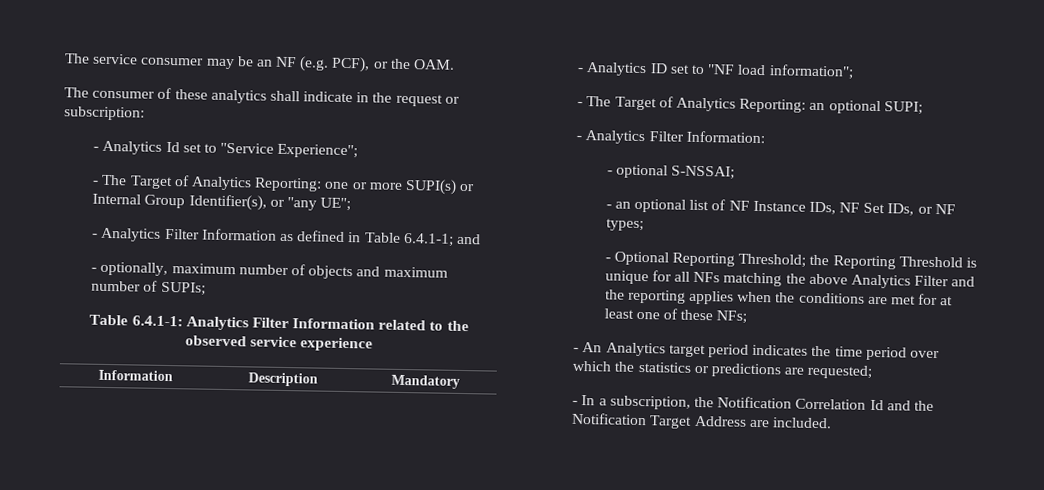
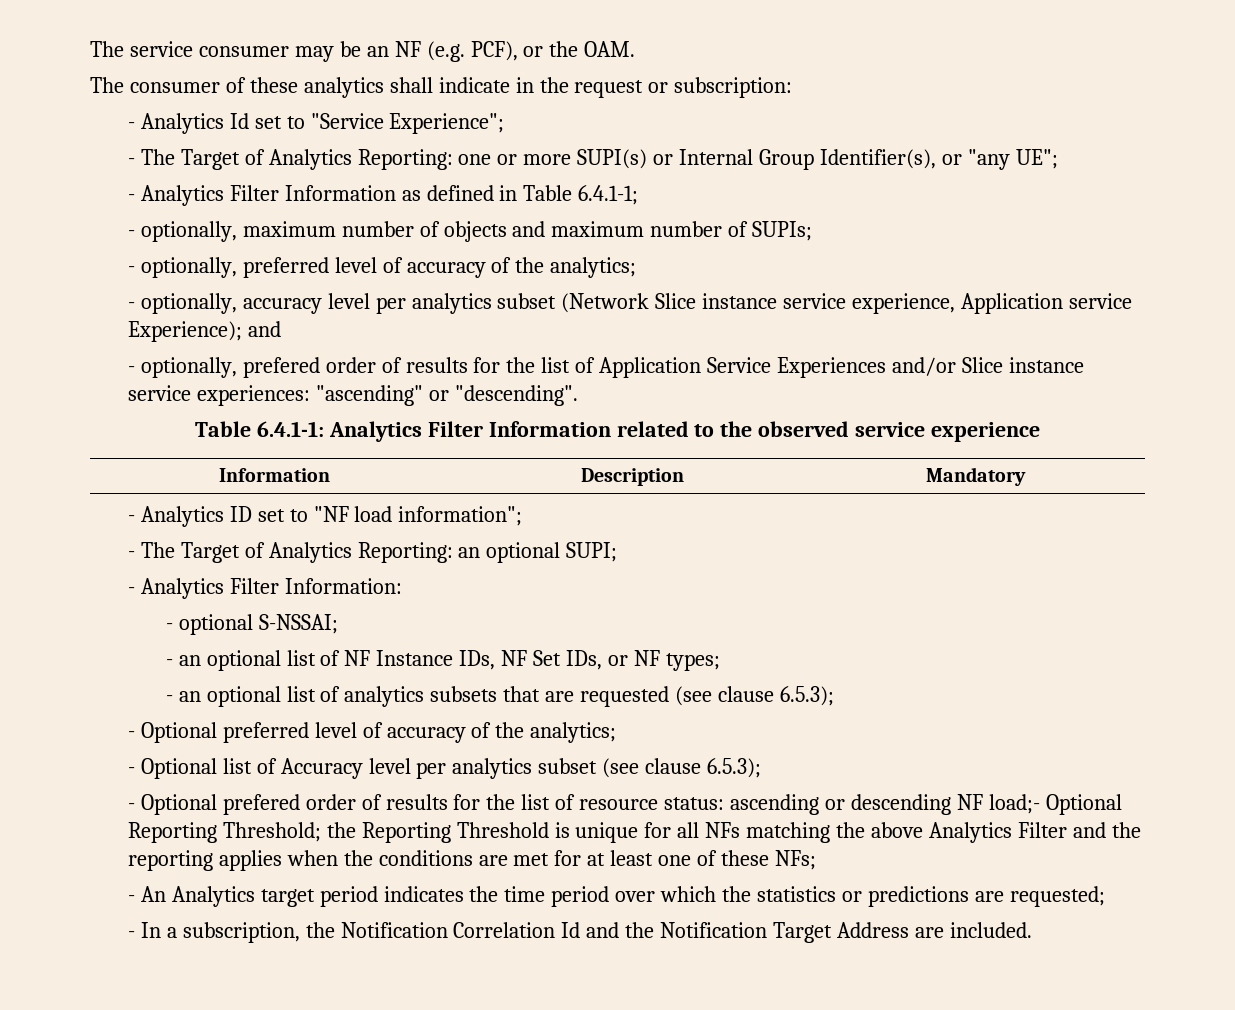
- - Analytics Filter Information as defined in Table 6.4.1-1; and
+ - Analytics Filter Information as defined in Table 6.4.1-1;
+ - optionally, preferred level of accuracy of the analytics;
+ - optionally, accuracy level per analytics subset (Network Slice instance service experience, Application service Experience); and
+ - optionally, prefered order of results for the list of Application Service Experiences and/or Slice instance service experiences: "ascending" or "descending".
- - Optional Reporting Threshold; the Reporting Threshold is unique for all NFs matching the above Analytics Filter and the reporting applies when the conditions are met for at least one of these NFs;
+ - an optional list of analytics subsets that are requested (see clause 6.5.3);
+ - Optional preferred level of accuracy of the analytics;
+ - Optional list of Accuracy level per analytics subset (see clause 6.5.3);
+ - Optional prefered order of results for the list of resource status: ascending or descending NF load;- Optional Reporting Threshold; the Reporting Threshold is unique for all NFs matching the above Analytics Filter and the reporting applies when the conditions are met for at least one of these NFs;

